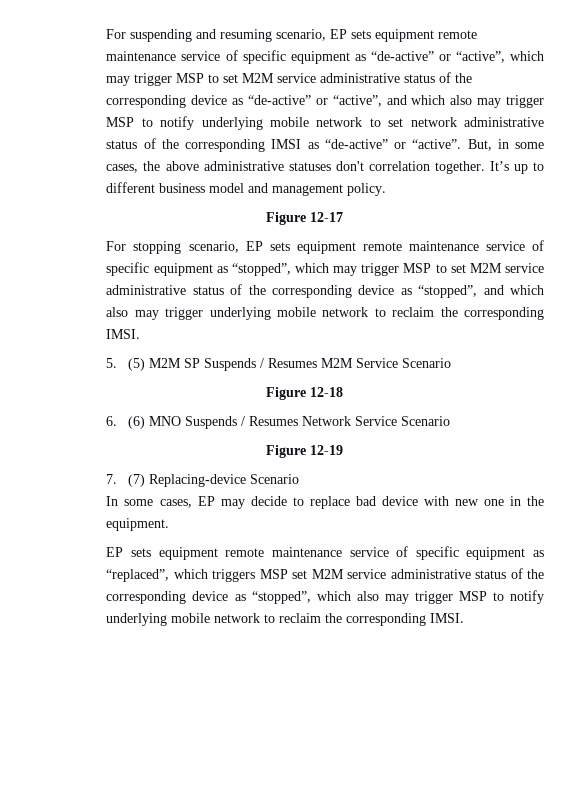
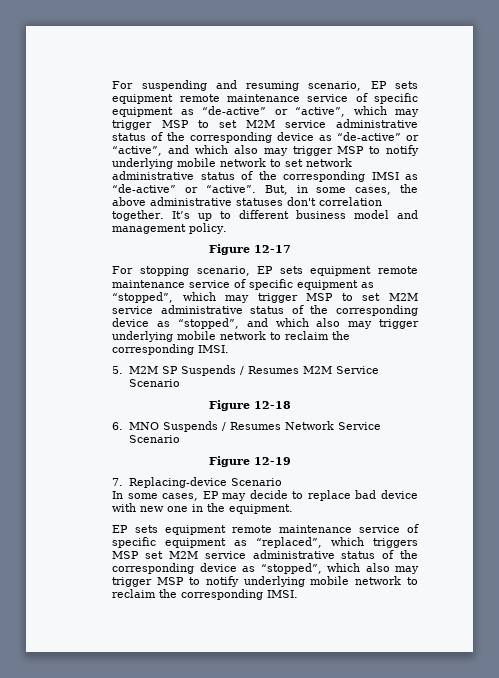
- 5. (5) M2M SP Suspends / Resumes M2M Service Scenario
+ 5. M2M SP Suspends / Resumes M2M Service Scenario
- 6. (6) MNO Suspends / Resumes Network Service Scenario
+ 6. MNO Suspends / Resumes Network Service Scenario
- 7. (7) Replacing-device Scenario
+ 7. Replacing-device Scenario

